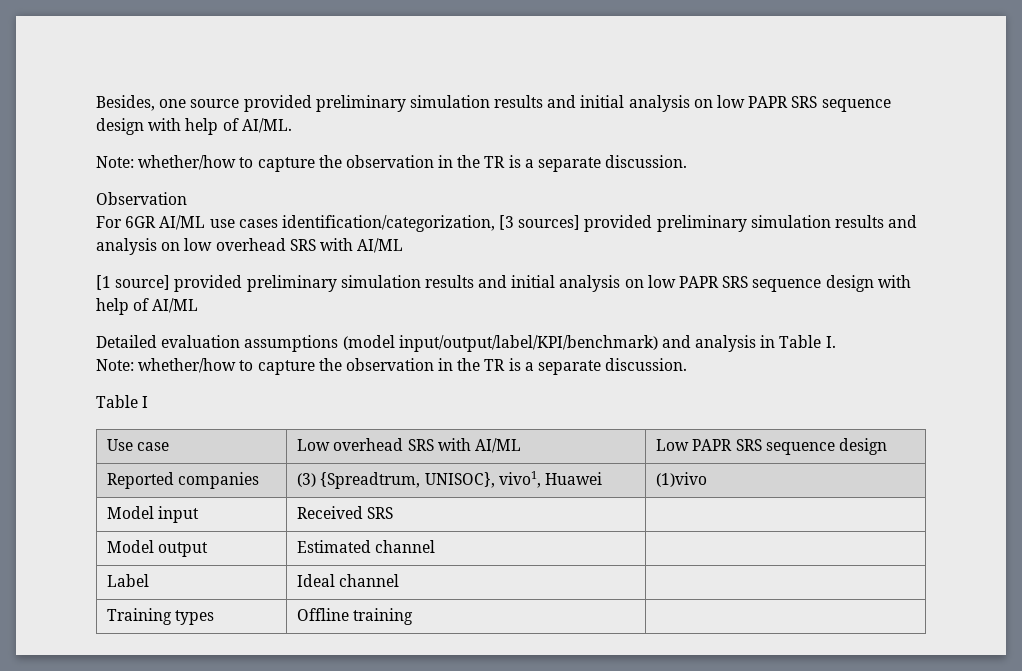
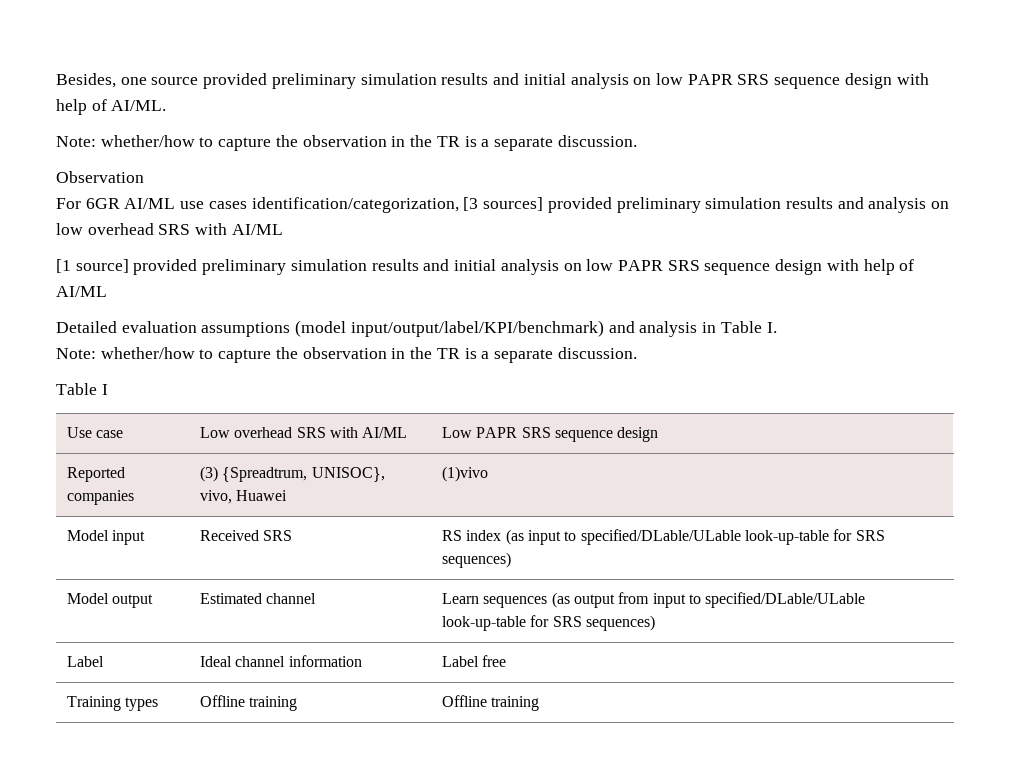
- Reported companies | (3) {Spreadtrum, UNISOC}, vivo1, Huawei | (1)vivo
+ Reported companies | (3) {Spreadtrum, UNISOC}, vivo, Huawei | (1)vivo
- Model input | Received SRS |
- Model output | Estimated channel |
+ Model input | Received SRS | RS index (as input to specified/DLable/ULable look-up-table for SRS sequences)
+ Model output | Estimated channel | Learn sequences (as output from input to specified/DLable/ULable look-up-table for SRS sequences)
- Label | Ideal channel |
+ Label | Ideal channel information | Label free
- Training types | Offline training |
+ Training types | Offline training | Offline training

